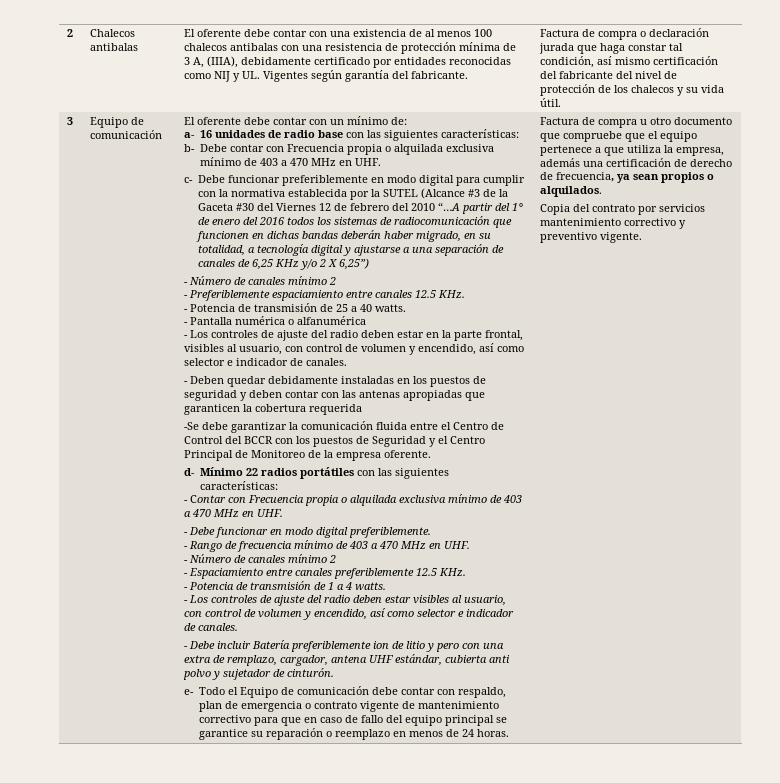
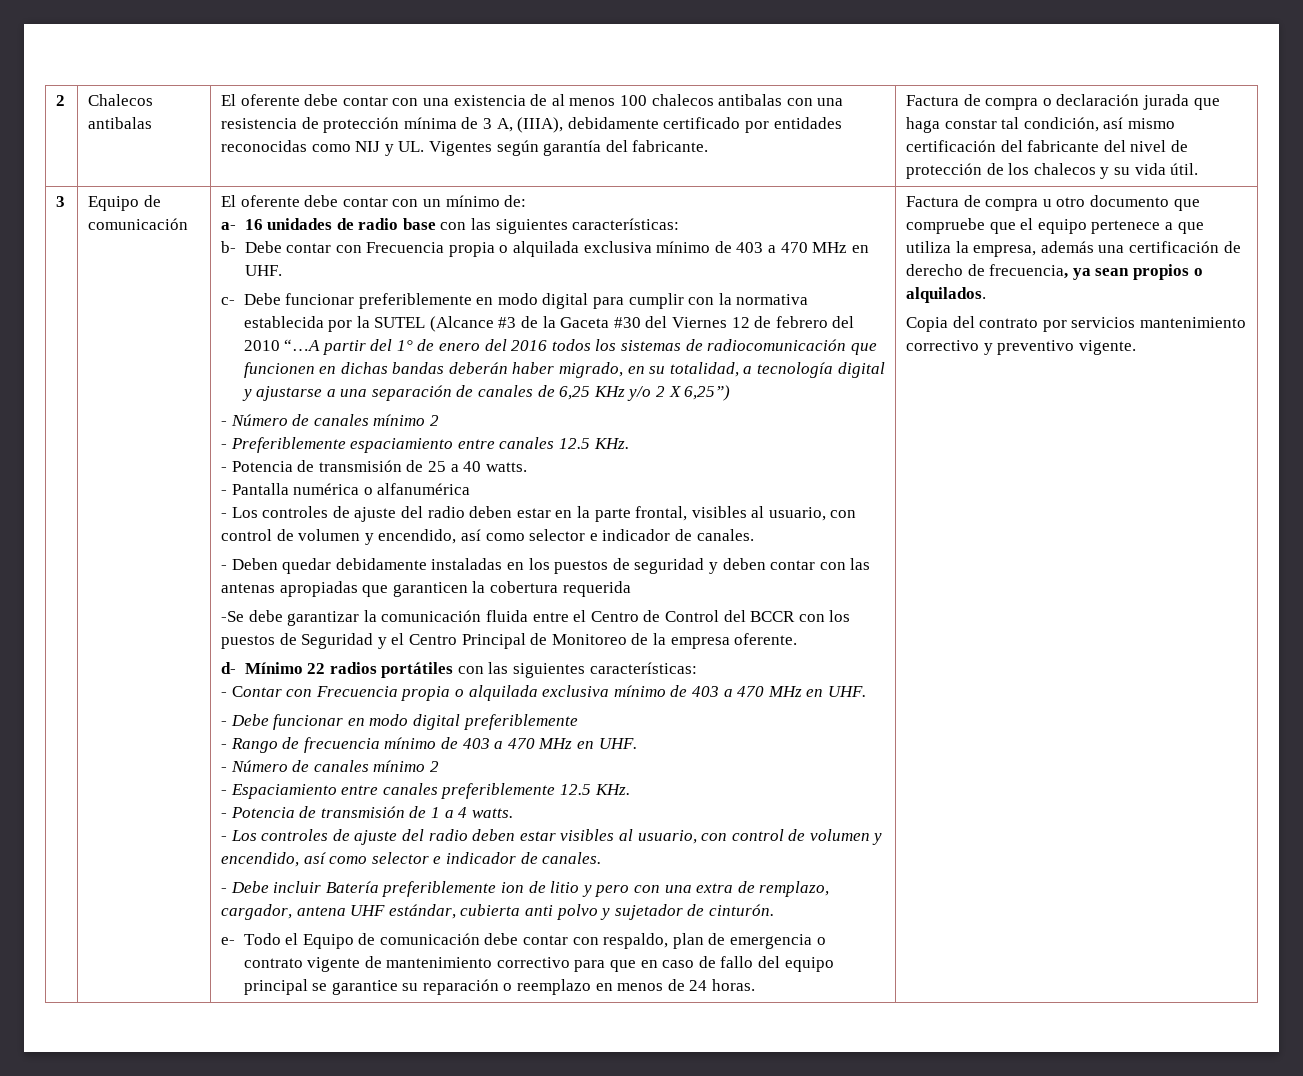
- - Debe funcionar en modo digital preferiblemente.
+ - Debe funcionar en modo digital preferiblemente

